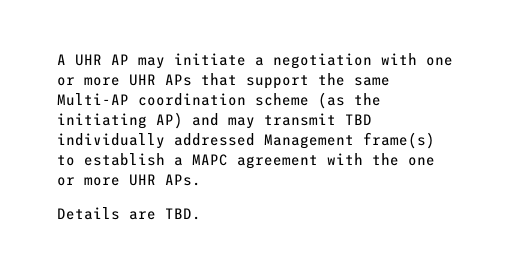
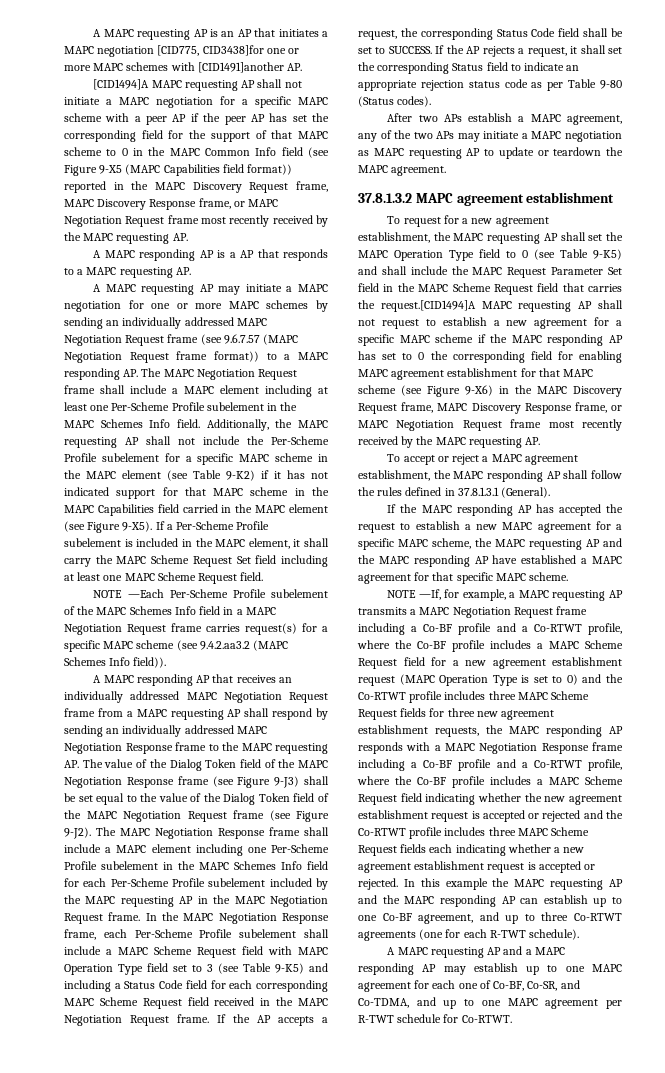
- A UHR AP may initiate a negotiation with one or more UHR APs that support the same Multi-AP coordination scheme (as the initiating AP) and may transmit TBD individually addressed Management frame(s) to establish a MAPC agreement with the one or more UHR APs.
- Details are TBD.
+ A MAPC requesting AP is an AP that initiates a MAPC negotiation [CID775, CID3438]for one or more MAPC schemes with [CID1491]another AP.
+ [CID1494]A MAPC requesting AP shall not initiate a MAPC negotiation for a specific MAPC scheme with a peer AP if the peer AP has set the corresponding field for the support of that MAPC scheme to 0 in the MAPC Common Info field (see Figure 9-X5 (MAPC Capabilities field format)) reported in the MAPC Discovery Request frame, MAPC Discovery Response frame, or MAPC Negotiation Request frame most recently received by the MAPC requesting AP.
+ A MAPC responding AP is a AP that responds to a MAPC requesting AP.
+ A MAPC requesting AP may initiate a MAPC negotiation for one or more MAPC schemes by sending an individually addressed MAPC Negotiation Request frame (see 9.6.7.57 (MAPC Negotiation Request frame format)) to a MAPC responding AP. The MAPC Negotiation Request frame shall include a MAPC element including at least one Per-Scheme Profile subelement in the MAPC Schemes Info field. Additionally, the MAPC requesting AP shall not include the Per-Scheme Profile subelement for a specific MAPC scheme in the MAPC element (see Table 9-K2) if it has not indicated support for that MAPC scheme in the MAPC Capabilities field carried in the MAPC element (see Figure 9-X5). If a Per-Scheme Profile subelement is included in the MAPC element, it shall carry the MAPC Scheme Request Set field including at least one MAPC Scheme Request field.
+ NOTE —Each Per-Scheme Profile subelement of the MAPC Schemes Info field in a MAPC Negotiation Request frame carries request(s) for a specific MAPC scheme (see 9.4.2.aa3.2 (MAPC Schemes Info field)).
+ A MAPC responding AP that receives an individually addressed MAPC Negotiation Request frame from a MAPC requesting AP shall respond by sending an individually addressed MAPC Negotiation Response frame to the MAPC requesting AP. The value of the Dialog Token field of the MAPC Negotiation Response frame (see Figure 9-J3) shall be set equal to the value of the Dialog Token field of the MAPC Negotiation Request frame (see Figure 9-J2). The MAPC Negotiation Response frame shall include a MAPC element including one Per-Scheme Profile subelement in the MAPC Schemes Info field for each Per-Scheme Profile subelement included by the MAPC requesting AP in the MAPC Negotiation Request frame. In the MAPC Negotiation Response frame, each Per-Scheme Profile subelement shall include a MAPC Scheme Request field with MAPC Operation Type field set to 3 (see Table 9-K5) and including a Status Code field for each corresponding MAPC Scheme Request field received in the MAPC Negotiation Request frame. If the AP accepts a request, the corresponding Status Code field shall be set to SUCCESS. If the AP rejects a request, it shall set the corresponding Status field to indicate an appropriate rejection status code as per Table 9-80 (Status codes).
+ After two APs establish a MAPC agreement, any of the two APs may initiate a MAPC negotiation as MAPC requesting AP to update or teardown the MAPC agreement.
+ 37.8.1.3.2 MAPC agreement establishment
+ To request for a new agreement establishment, the MAPC requesting AP shall set the MAPC Operation Type field to 0 (see Table 9-K5) and shall include the MAPC Request Parameter Set field in the MAPC Scheme Request field that carries the request.[CID1494]A MAPC requesting AP shall not request to establish a new agreement for a specific MAPC scheme if the MAPC responding AP has set to 0 the corresponding field for enabling MAPC agreement establishment for that MAPC scheme (see Figure 9-X6) in the MAPC Discovery Request frame, MAPC Discovery Response frame, or MAPC Negotiation Request frame most recently received by the MAPC requesting AP.
+ To accept or reject a MAPC agreement establishment, the MAPC responding AP shall follow the rules defined in 37.8.1.3.1 (General).
+ If the MAPC responding AP has accepted the request to establish a new MAPC agreement for a specific MAPC scheme, the MAPC requesting AP and the MAPC responding AP have established a MAPC agreement for that specific MAPC scheme.
+ NOTE —If, for example, a MAPC requesting AP transmits a MAPC Negotiation Request frame including a Co-BF profile and a Co-RTWT profile, where the Co-BF profile includes a MAPC Scheme Request field for a new agreement establishment request (MAPC Operation Type is set to 0) and the Co-RTWT profile includes three MAPC Scheme Request fields for three new agreement establishment requests, the MAPC responding AP responds with a MAPC Negotiation Response frame including a Co-BF profile and a Co-RTWT profile, where the Co-BF profile includes a MAPC Scheme Request field indicating whether the new agreement establishment request is accepted or rejected and the Co-RTWT profile includes three MAPC Scheme Request fields each indicating whether a new agreement establishment request is accepted or rejected. In this example the MAPC requesting AP and the MAPC responding AP can establish up to one Co-BF agreement, and up to three Co-RTWT agreements (one for each R-TWT schedule).
+ A MAPC requesting AP and a MAPC responding AP may establish up to one MAPC agreement for each one of Co-BF, Co-SR, and Co-TDMA, and up to one MAPC agreement per R-TWT schedule for Co-RTWT.

